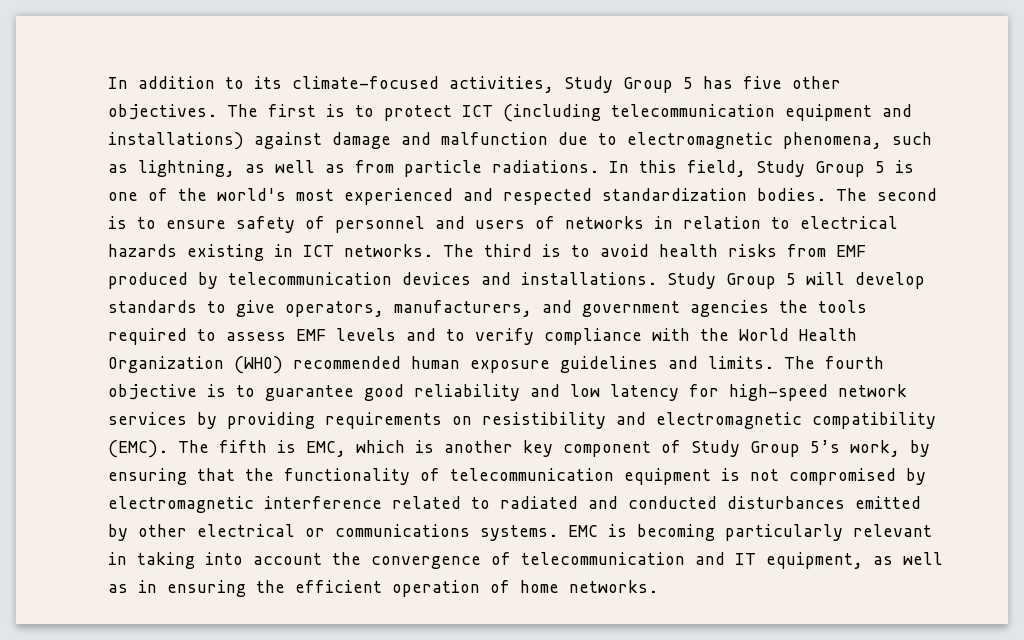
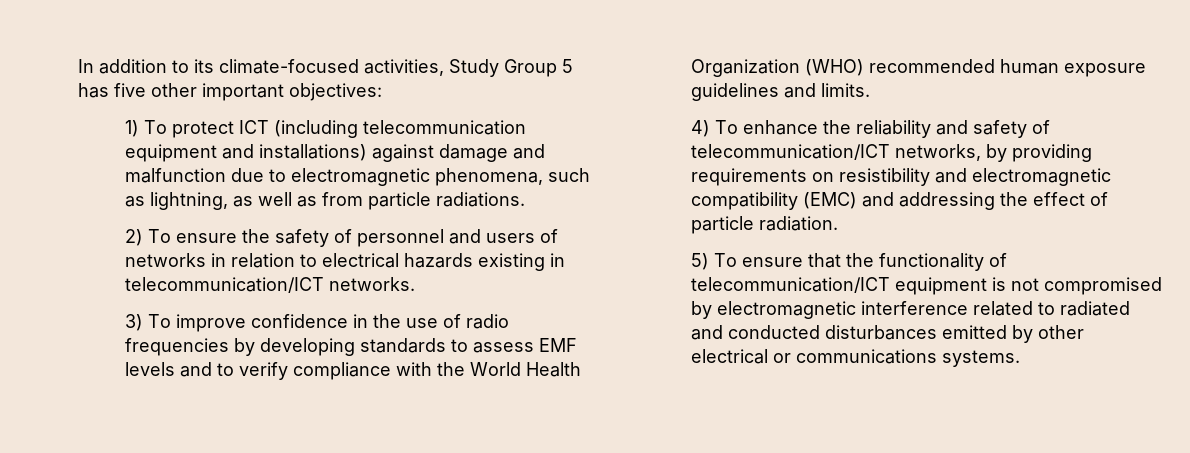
- In addition to its climate-focused activities, Study Group 5 has five other objectives. The first is to protect ICT (including telecommunication equipment and installations) against damage and malfunction due to electromagnetic phenomena, such as lightning, as well as from particle radiations. In this field, Study Group 5 is one of the world's most experienced and respected standardization bodies. The second is to ensure safety of personnel and users of networks in relation to electrical hazards existing in ICT networks. The third is to avoid health risks from EMF produced by telecommunication devices and installations. Study Group 5 will develop standards to give operators, manufacturers, and government agencies the tools required to assess EMF levels and to verify compliance with the World Health Organization (WHO) recommended human exposure guidelines and limits. The fourth objective is to guarantee good reliability and low latency for high-speed network services by providing requirements on resistibility and electromagnetic compatibility (EMC). The fifth is EMC, which is another key component of Study Group 5’s work, by ensuring that the functionality of telecommunication equipment is not compromised by electromagnetic interference related to radiated and conducted disturbances emitted by other electrical or communications systems. EMC is becoming particularly relevant in taking into account the convergence of telecommunication and IT equipment, as well as in ensuring the efficient operation of home networks.
+ In addition to its climate-focused activities, Study Group 5 has five other important objectives:
+ 1) To protect ICT (including telecommunication equipment and installations) against damage and malfunction due to electromagnetic phenomena, such as lightning, as well as from particle radiations.
+ 2) To ensure the safety of personnel and users of networks in relation to electrical hazards existing in telecommunication/ICT networks.
+ 3) To improve confidence in the use of radio frequencies by developing standards to assess EMF levels and to verify compliance with the World Health Organization (WHO) recommended human exposure guidelines and limits.
+ 4) To enhance the reliability and safety of telecommunication/ICT networks, by providing requirements on resistibility and electromagnetic compatibility (EMC) and addressing the effect of particle radiation.
+ 5) To ensure that the functionality of telecommunication/ICT equipment is not compromised by electromagnetic interference related to radiated and conducted disturbances emitted by other electrical or communications systems.

